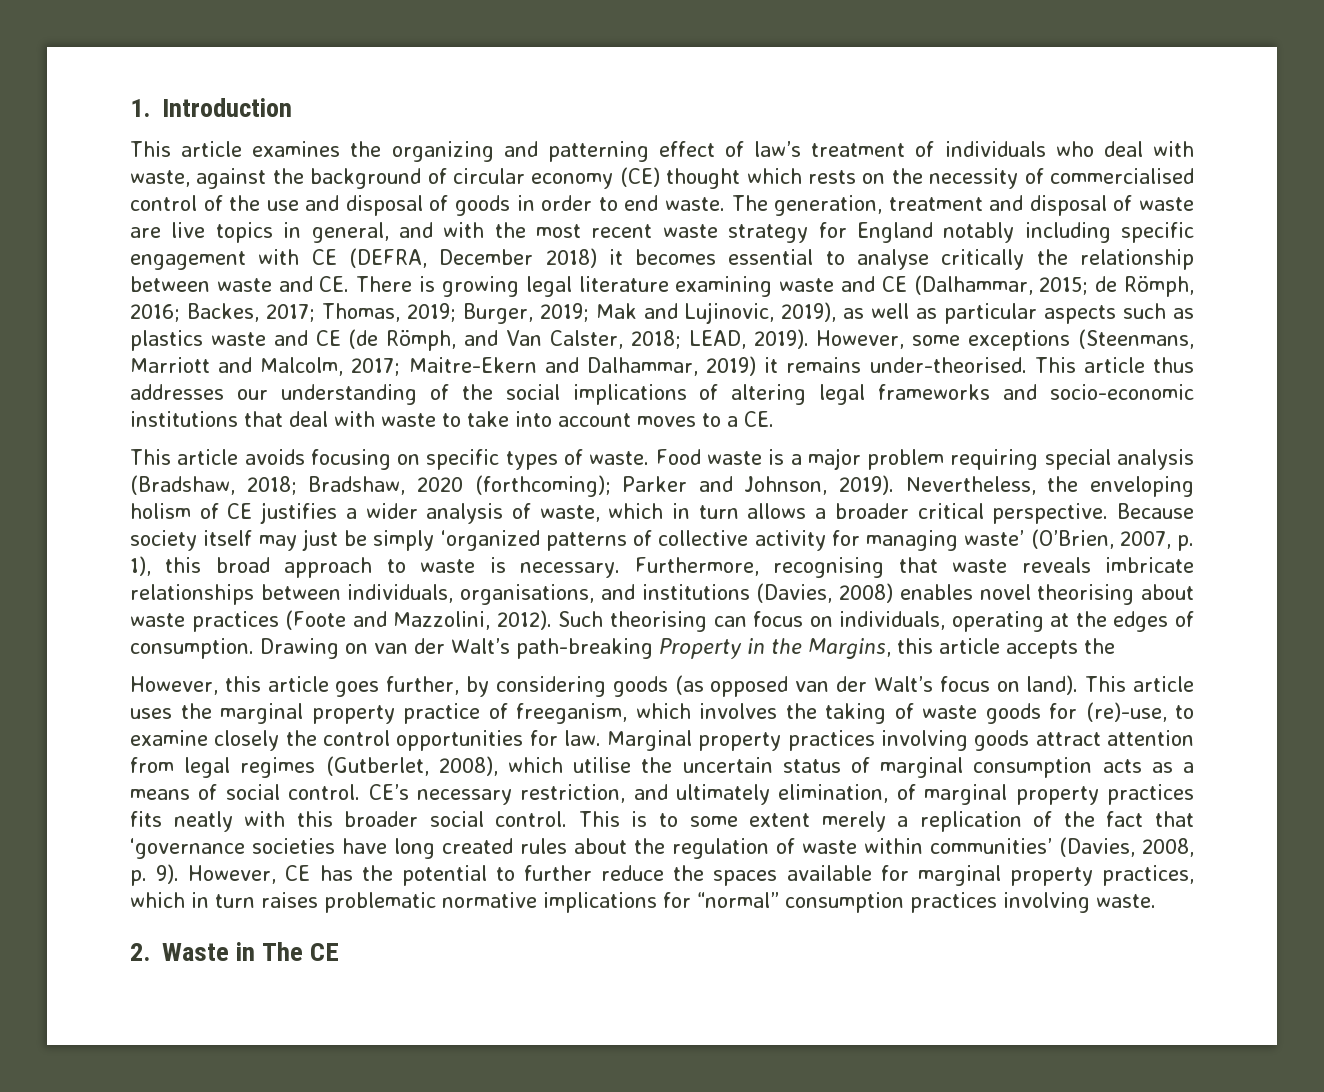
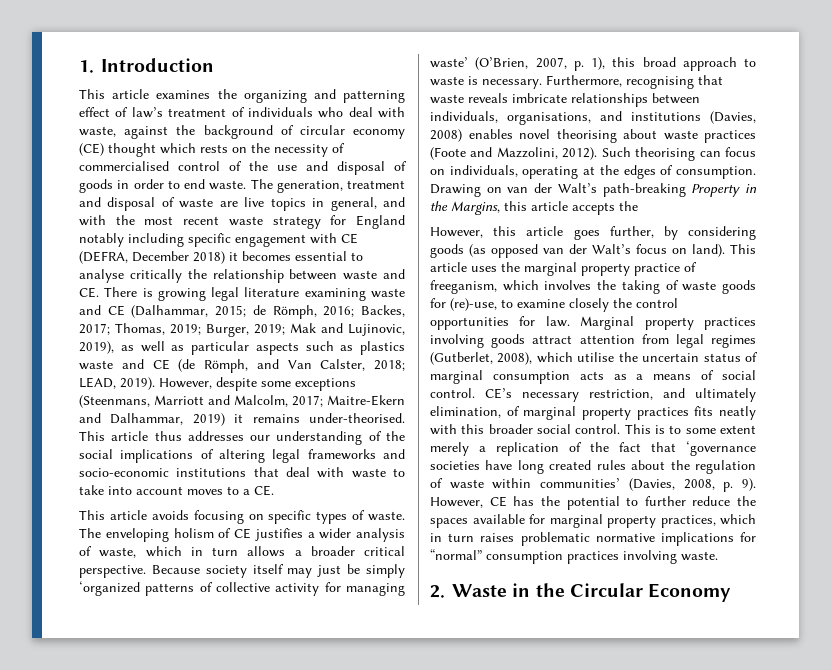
- However, some exceptions (Steenmans, Marriott and Malcolm, 2017; Maitre-Ekern and Dalhammar, 2019) it remains under-theorised.
+ However, despite some exceptions (Steenmans, Marriott and Malcolm, 2017; Maitre-Ekern and Dalhammar, 2019) it remains under-theorised.
- Food waste is a major problem requiring special analysis (Bradshaw, 2018; Bradshaw, 2020 (forthcoming); Parker and Johnson, 2019). Nevertheless, the enveloping holism of CE justifies a wider analysis of waste, which in turn allows a broader critical perspective.
+ The enveloping holism of CE justifies a wider analysis of waste, which in turn allows a broader critical perspective.
- 2. Waste in The CE
+ 2. Waste in the Circular Economy

